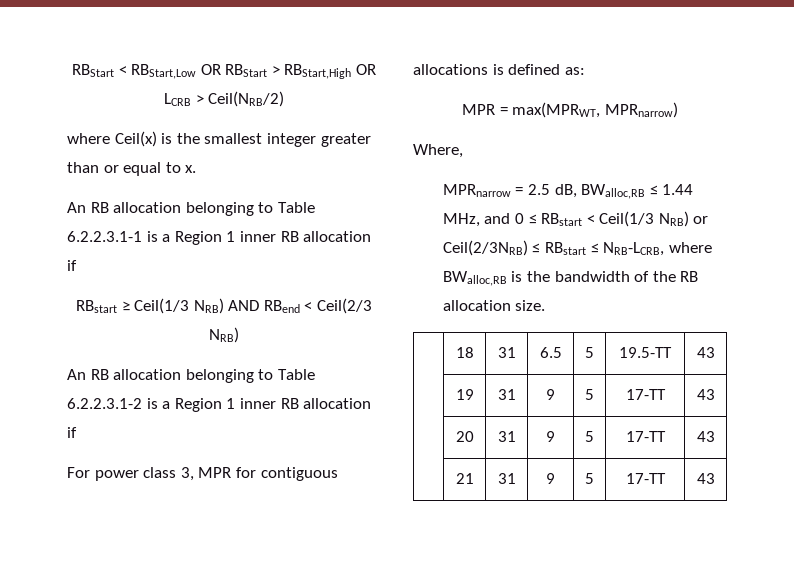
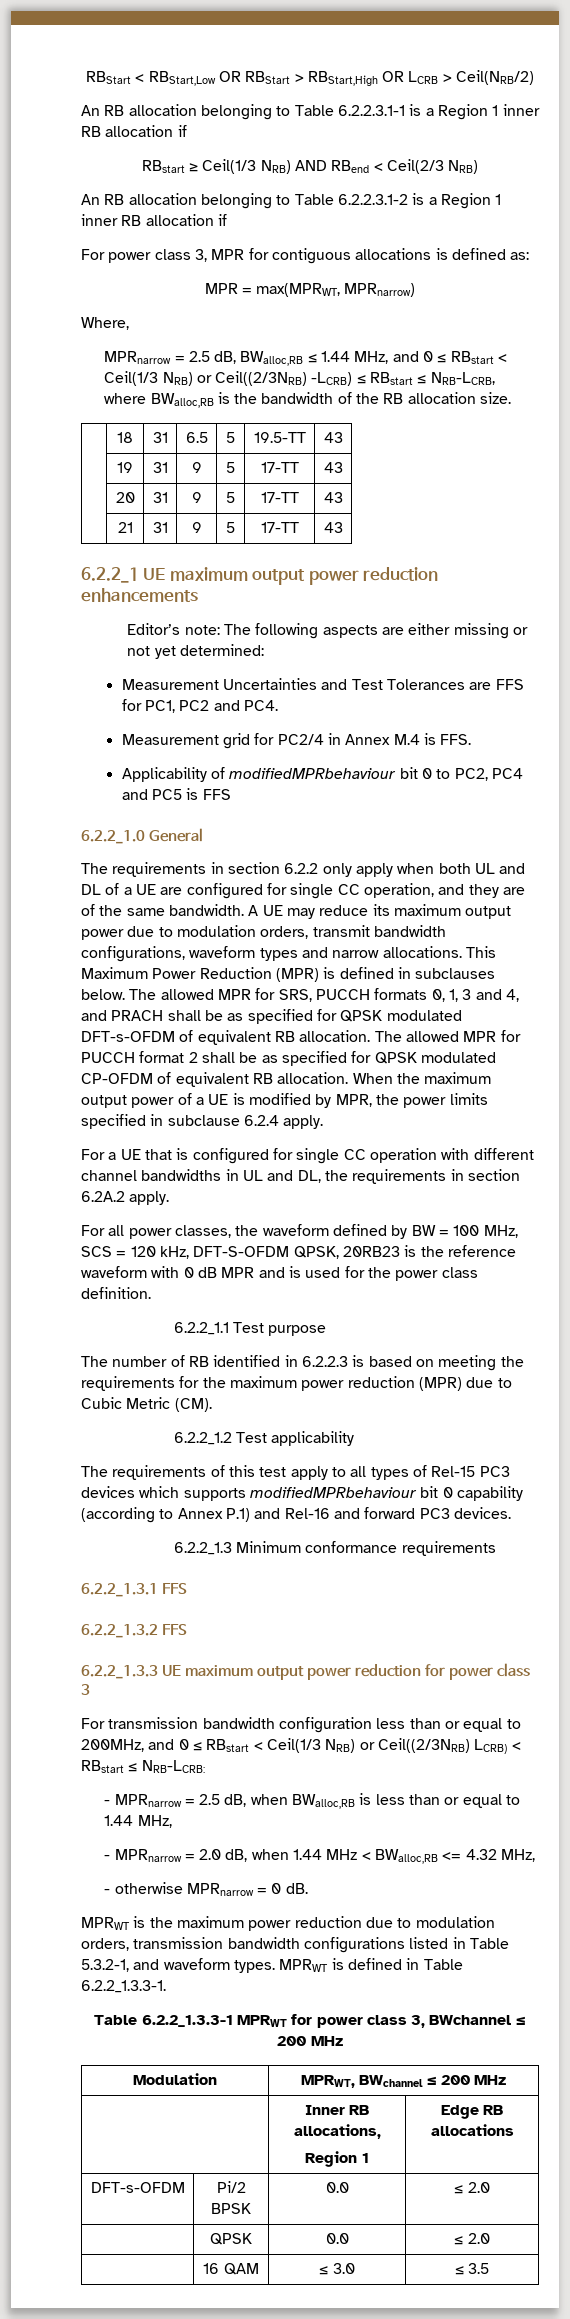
- where Ceil(x) is the smallest integer greater than or equal to x.
- MPRnarrow = 2.5 dB, BWalloc,RB ≤ 1.44 MHz, and 0 ≤ RBstart < Ceil(1/3 NRB) or Ceil(2/3NRB) ≤ RBstart ≤ NRB-LCRB, where BWalloc,RB is the bandwidth of the RB allocation size.
+ MPRnarrow = 2.5 dB, BWalloc,RB ≤ 1.44 MHz, and 0 ≤ RBstart < Ceil(1/3 NRB) or Ceil((2/3NRB) -LCRB) ≤ RBstart ≤ NRB-LCRB, where BWalloc,RB is the bandwidth of the RB allocation size.
+ 6.2.2_1 UE maximum output power reduction enhancements
+ Editor’s note: The following aspects are either missing or not yet determined:
+ Measurement Uncertainties and Test Tolerances are FFS for PC1, PC2 and PC4.
+ Measurement grid for PC2/4 in Annex M.4 is FFS.
+ Applicability of modifiedMPRbehaviour bit 0 to PC2, PC4 and PC5 is FFS
+ 6.2.2_1.0 General
+ The requirements in section 6.2.2 only apply when both UL and DL of a UE are configured for single CC operation, and they are of the same bandwidth. A UE may reduce its maximum output power due to modulation orders, transmit bandwidth configurations, waveform types and narrow allocations. This Maximum Power Reduction (MPR) is defined in subclauses below. The allowed MPR for SRS, PUCCH formats 0, 1, 3 and 4, and PRACH shall be as specified for QPSK modulated DFT-s-OFDM of equivalent RB allocation. The allowed MPR for PUCCH format 2 shall be as specified for QPSK modulated CP-OFDM of equivalent RB allocation. When the maximum output power of a UE is modified by MPR, the power limits specified in subclause 6.2.4 apply.
+ For a UE that is configured for single CC operation with different channel bandwidths in UL and DL, the requirements in section 6.2A.2 apply.
+ For all power classes, the waveform defined by BW = 100 MHz, SCS = 120 kHz, DFT-S-OFDM QPSK, 20RB23 is the reference waveform with 0 dB MPR and is used for the power class definition.
+ 6.2.2_1.1 Test purpose
+ The number of RB identified in 6.2.2.3 is based on meeting the requirements for the maximum power reduction (MPR) due to Cubic Metric (CM).
+ 6.2.2_1.2 Test applicability
+ The requirements of this test apply to all types of Rel-15 PC3 devices which supports modifiedMPRbehaviour bit 0 capability (according to Annex P.1) and Rel-16 and forward PC3 devices.
+ 6.2.2_1.3 Minimum conformance requirements
+ 6.2.2_1.3.1 FFS
+ 6.2.2_1.3.2 FFS
+ 6.2.2_1.3.3 UE maximum output power reduction for power class 3
+ For transmission bandwidth configuration less than or equal to 200MHz, and 0 ≤ RBstart < Ceil(1/3 NRB) or Ceil((2/3NRB) LCRB) < RBstart ≤ NRB-LCRB:
+ - MPRnarrow = 2.5 dB, when BWalloc,RB is less than or equal to 1.44 MHz,
+ - MPRnarrow = 2.0 dB, when 1.44 MHz < BWalloc,RB <= 4.32 MHz,
+ - otherwise MPRnarrow = 0 dB.
+ MPRWT is the maximum power reduction due to modulation orders, transmission bandwidth configurations listed in Table 5.3.2-1, and waveform types. MPRWT is defined in Table 6.2.2_1.3.3-1.
+ Table 6.2.2_1.3.3-1 MPRWT for power class 3, BWchannel ≤ 200 MHz
+ Modulation | MPRWT, BWchannel ≤ 200 MHz
+ | Inner RB allocations,
+ Region 1 | Edge RB allocations
+ DFT-s-OFDM | Pi/2 BPSK | 0.0 | ≤ 2.0
+ | QPSK | 0.0 | ≤ 2.0
+ | 16 QAM | ≤ 3.0 | ≤ 3.5

